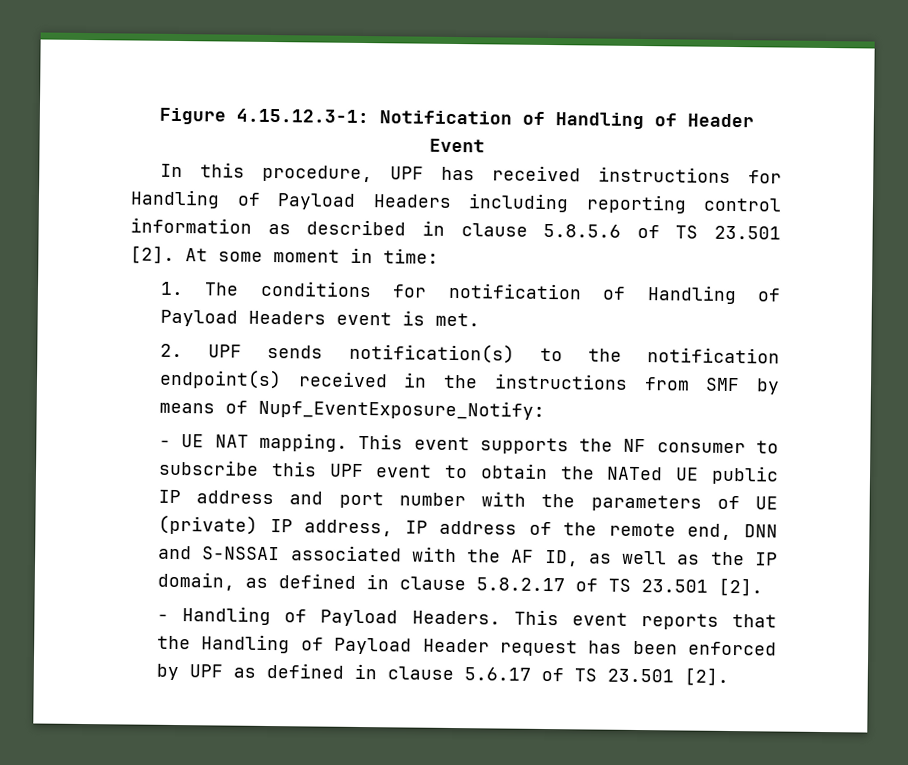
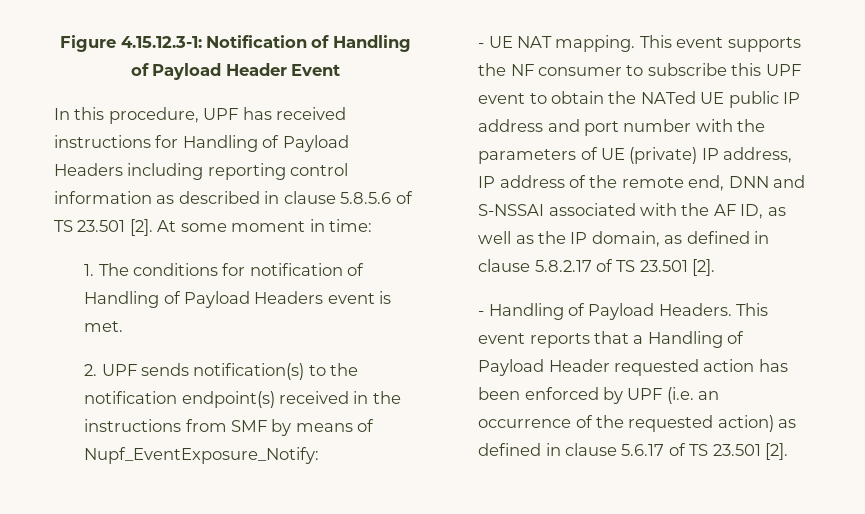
- Figure 4.15.12.3-1: Notification of Handling of Header Event
+ Figure 4.15.12.3-1: Notification of Handling of Payload Header Event
- This event reports that the Handling of Payload Header request has been enforced by UPF as defined in clause 5.6.17 of TS 23.501 [2].
+ This event reports that a Handling of Payload Header requested action has been enforced by UPF (i.e. an occurrence of the requested action) as defined in clause 5.6.17 of TS 23.501 [2].

